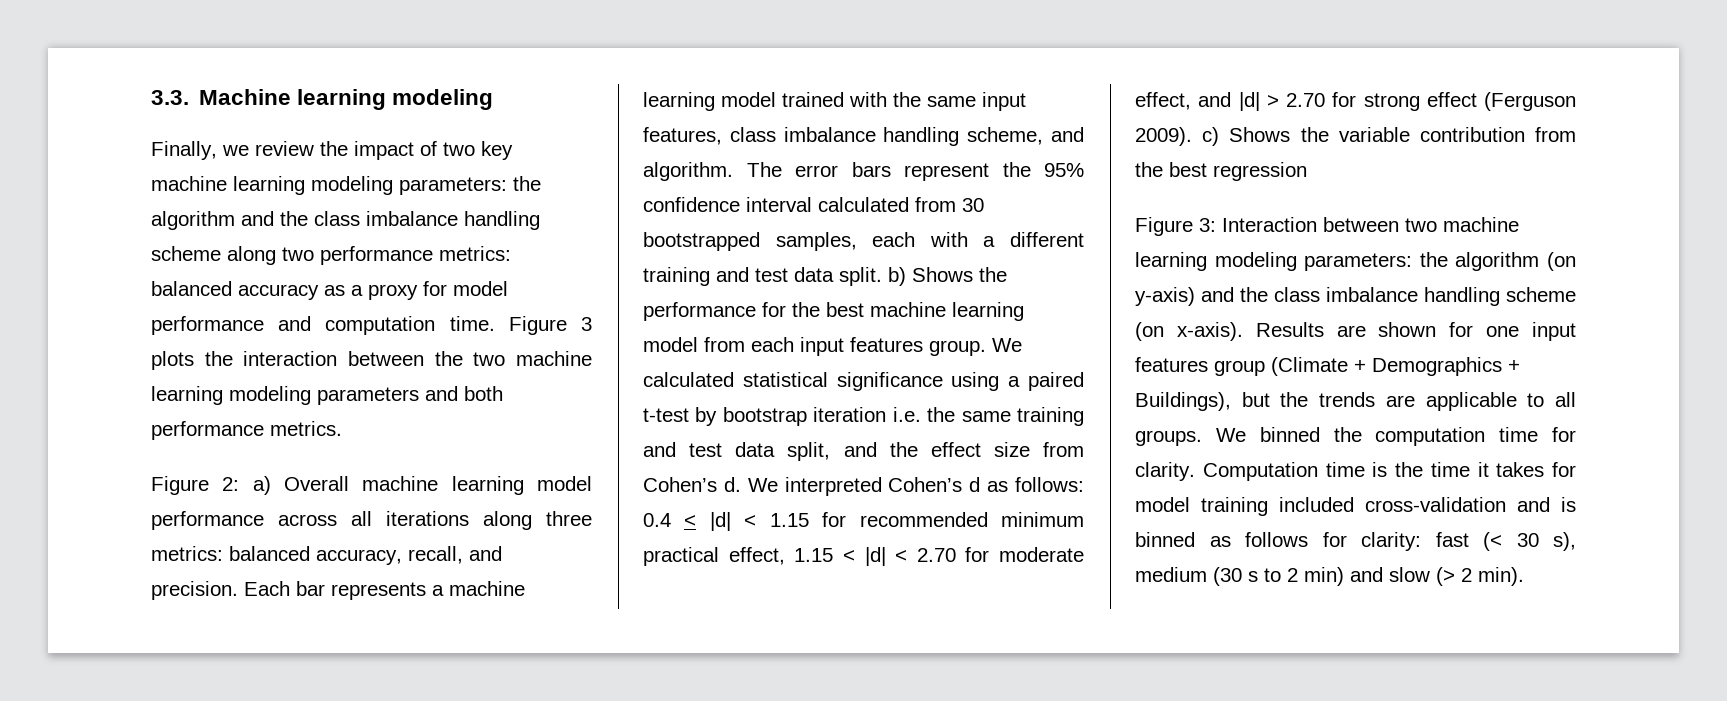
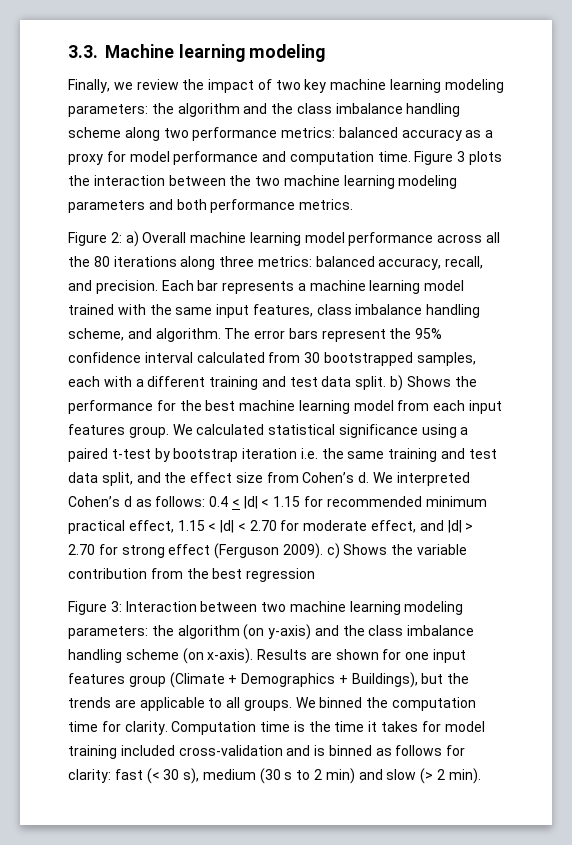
- Figure 2: a) Overall machine learning model performance across all iterations along three metrics: balanced accuracy, recall, and precision.
+ Figure 2: a) Overall machine learning model performance across all the 80 iterations along three metrics: balanced accuracy, recall, and precision.

